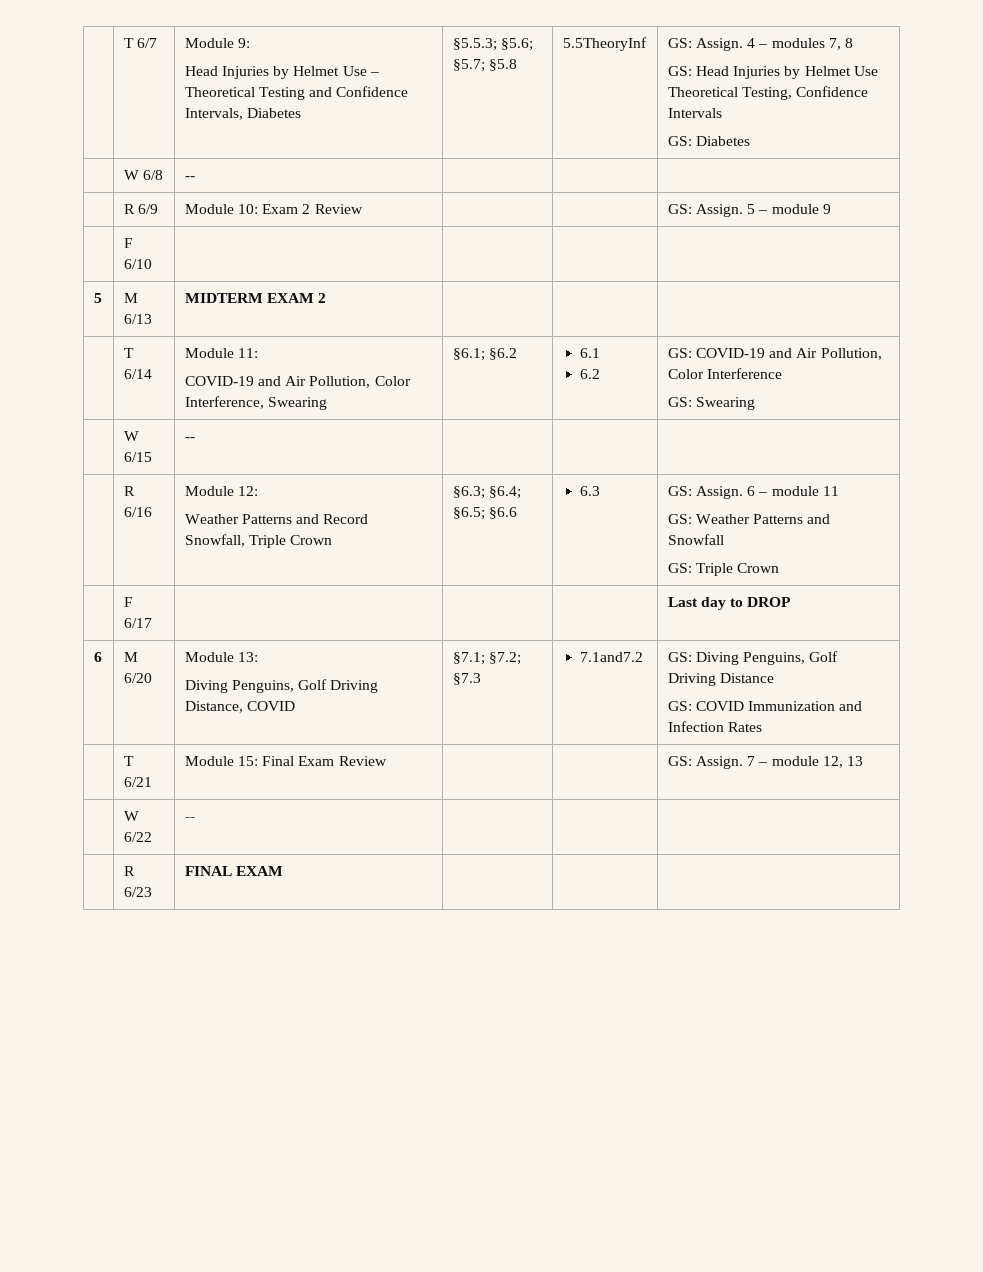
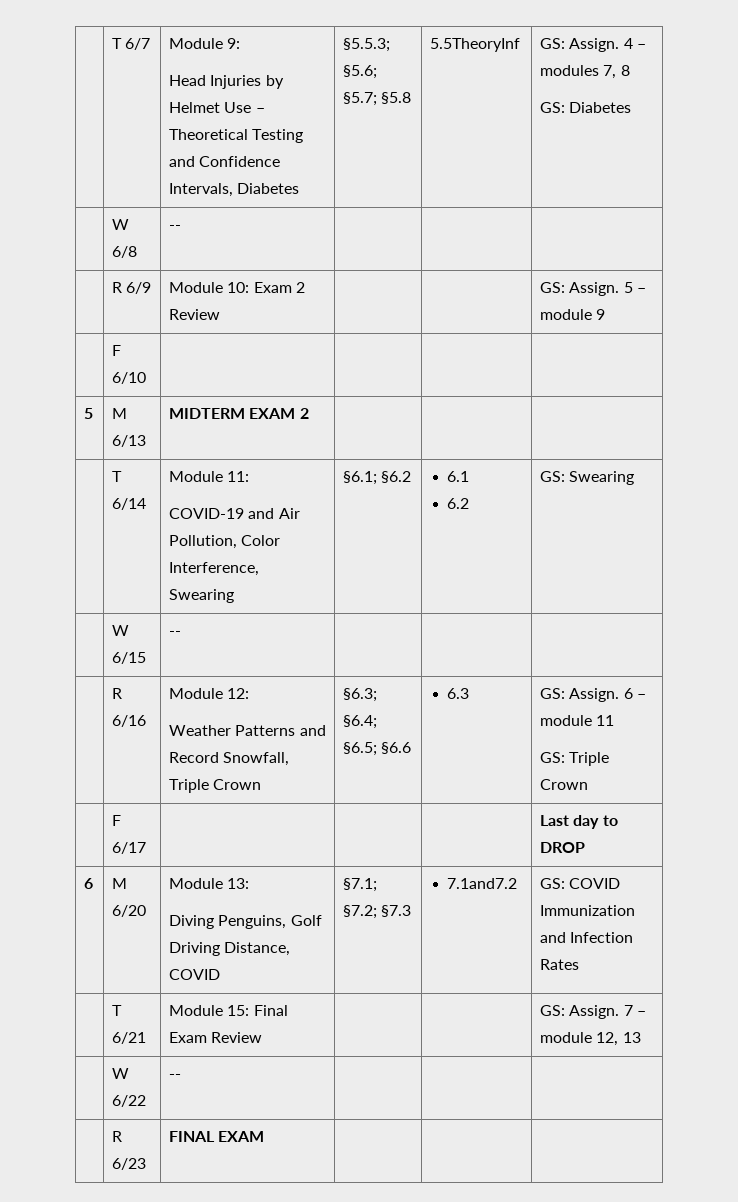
  | T 6/7 | Module 9:
  Head Injuries by Helmet Use – Theoretical Testing and Confidence Intervals, Diabetes | §5.5.3; §5.6; §5.7; §5.8 | 5.5TheoryInf | GS: Assign. 4 – modules 7, 8
- GS: Head Injuries by Helmet Use Theoretical Testing, Confidence Intervals
  | T 6/14 | Module 11:
  COVID-19 and Air Pollution, Color Interference, Swearing | §6.1; §6.2 | 6.1
- 6.2 | GS: COVID-19 and Air Pollution, Color Interference
- GS: Swearing
+ 6.2 | GS: Swearing
  | R 6/16 | Module 12:
  Weather Patterns and Record Snowfall, Triple Crown | §6.3; §6.4; §6.5; §6.6 | 6.3 | GS: Assign. 6 – module 11
- GS: Weather Patterns and Snowfall
  6 | M 6/20 | Module 13:
- Diving Penguins, Golf Driving Distance, COVID | §7.1; §7.2; §7.3 | 7.1and7.2 | GS: Diving Penguins, Golf Driving Distance
- GS: COVID Immunization and Infection Rates
+ Diving Penguins, Golf Driving Distance, COVID | §7.1; §7.2; §7.3 | 7.1and7.2 | GS: COVID Immunization and Infection Rates

